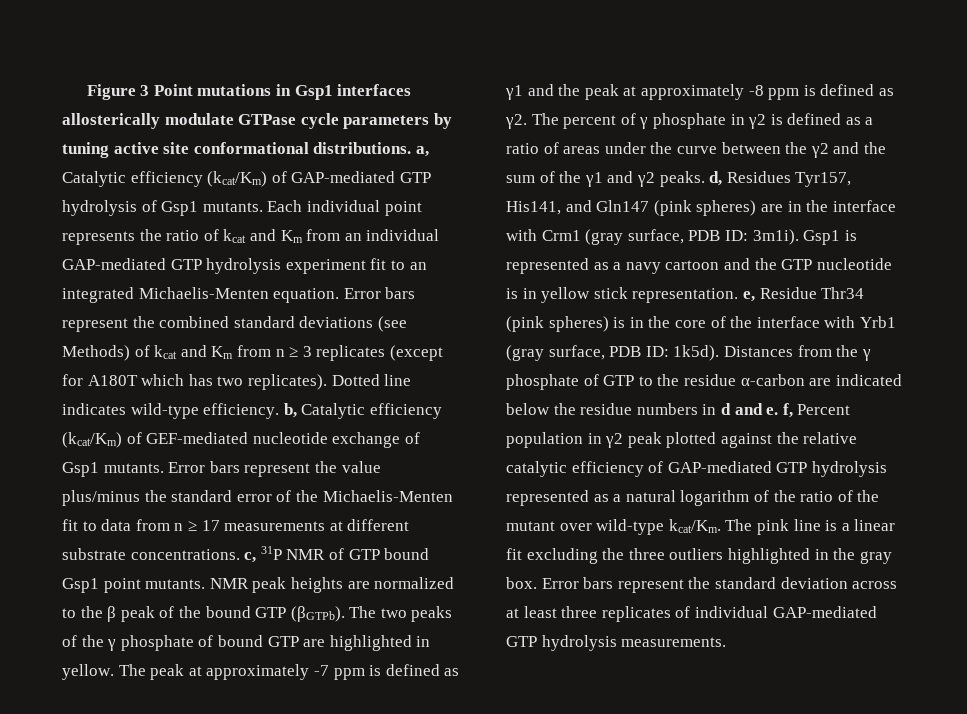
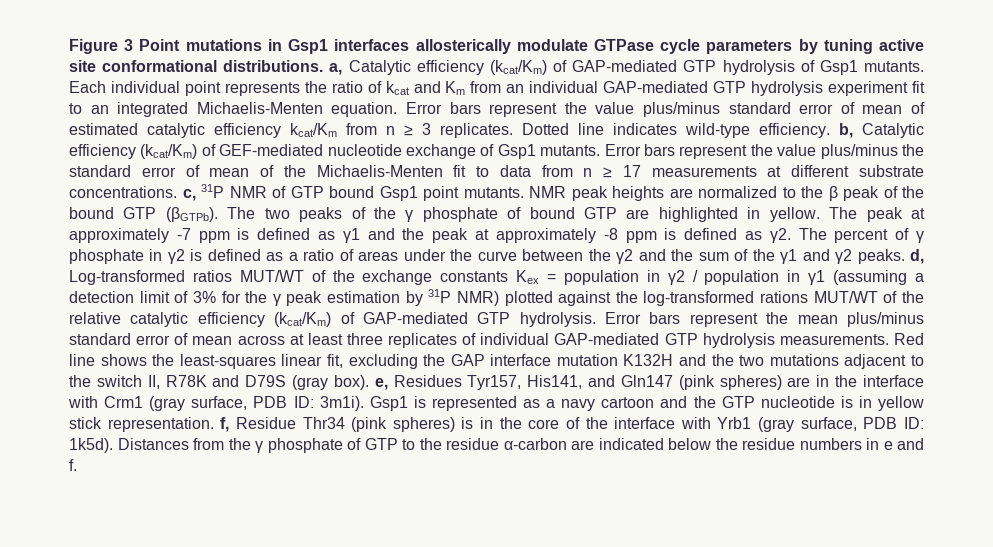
- Error bars represent the combined standard deviations (see Methods) of kcat and Km from n ≥ 3 replicates (except for A180T which has two replicates).
+ Error bars represent the value plus/minus standard error of mean of estimated catalytic efficiency kcat/Km from n ≥ 3 replicates.
- Error bars represent the value plus/minus the standard error of the Michaelis-Menten fit to data from n ≥ 17 measurements at different substrate concentrations. c, 31P NMR of GTP bound Gsp1 point mutants.
+ Error bars represent the value plus/minus the standard error of mean of the Michaelis-Menten fit to data from n ≥ 17 measurements at different substrate concentrations. c, 31P NMR of GTP bound Gsp1 point mutants.
- The percent of γ phosphate in γ2 is defined as a ratio of areas under the curve between the γ2 and the sum of the γ1 and γ2 peaks. d, Residues Tyr157, His141, and Gln147 (pink spheres) are in the interface with Crm1 (gray surface, PDB ID: 3m1i).
+ The percent of γ phosphate in γ2 is defined as a ratio of areas under the curve between the γ2 and the sum of the γ1 and γ2 peaks. d, Log-transformed ratios MUT/WT of the exchange constants Kex = population in γ2 / population in γ1 (assuming a detection limit of 3% for the γ peak estimation by 31P NMR) plotted against the log-transformed rations MUT/WT of the relative catalytic efficiency (kcat/Km) of GAP-mediated GTP hydrolysis. Error bars represent the mean plus/minus standard error of mean across at least three replicates of individual GAP-mediated GTP hydrolysis measurements. Red line shows the least-squares linear fit, excluding the GAP interface mutation K132H and the two mutations adjacent to the switch II, R78K and D79S (gray box). e, Residues Tyr157, His141, and Gln147 (pink spheres) are in the interface with Crm1 (gray surface, PDB ID: 3m1i).
- Gsp1 is represented as a navy cartoon and the GTP nucleotide is in yellow stick representation. e, Residue Thr34 (pink spheres) is in the core of the interface with Yrb1 (gray surface, PDB ID: 1k5d).
+ Gsp1 is represented as a navy cartoon and the GTP nucleotide is in yellow stick representation. f, Residue Thr34 (pink spheres) is in the core of the interface with Yrb1 (gray surface, PDB ID: 1k5d).
- Distances from the γ phosphate of GTP to the residue α-carbon are indicated below the residue numbers in d and e. f, Percent population in γ2 peak plotted against the relative catalytic efficiency of GAP-mediated GTP hydrolysis represented as a natural logarithm of the ratio of the mutant over wild-type kcat/Km. The pink line is a linear fit excluding the three outliers highlighted in the gray box. Error bars represent the standard deviation across at least three replicates of individual GAP-mediated GTP hydrolysis measurements.
+ Distances from the γ phosphate of GTP to the residue α-carbon are indicated below the residue numbers in e and f.

